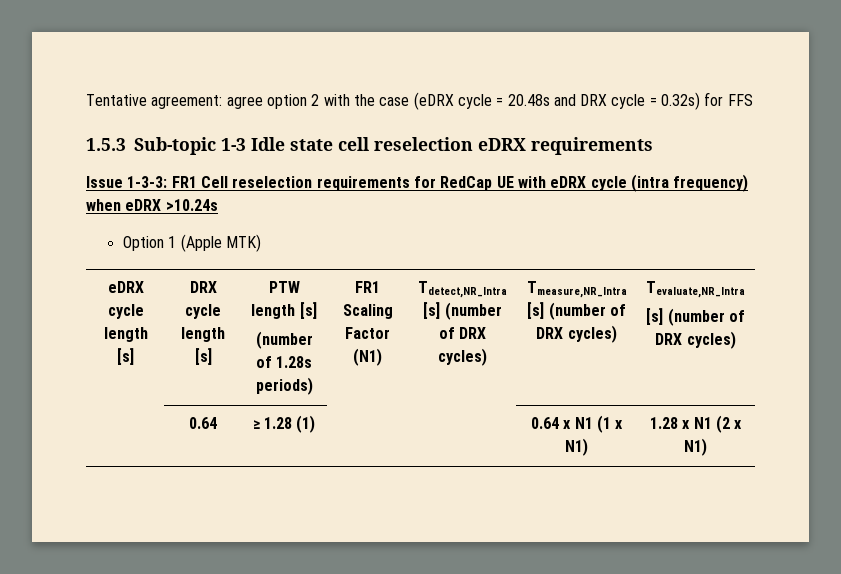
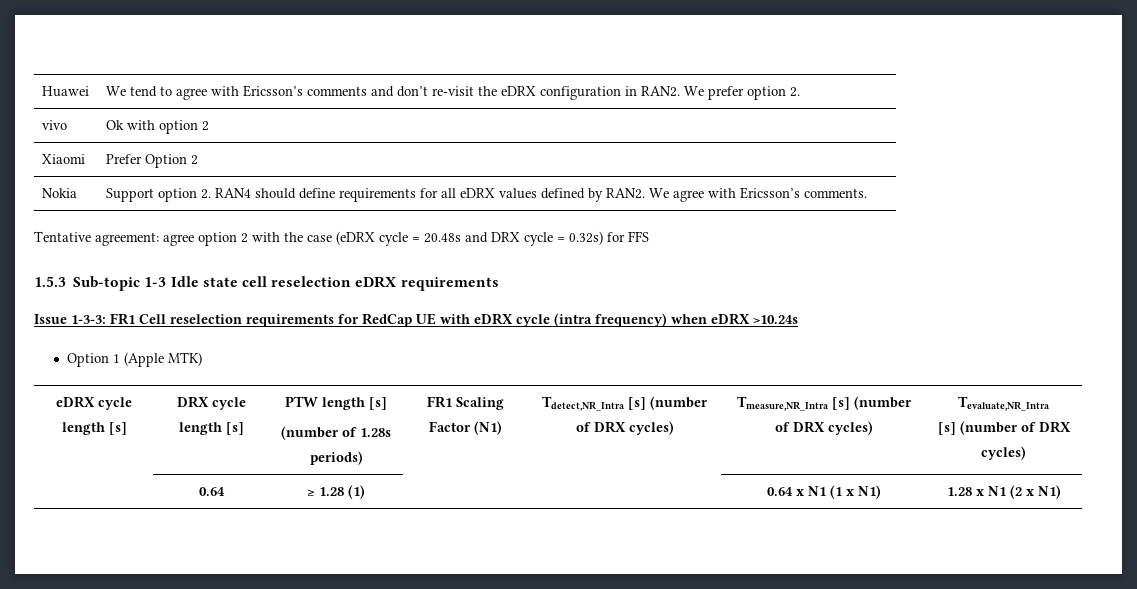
+ Huawei | We tend to agree with Ericsson’s comments and don’t re-visit the eDRX configuration in RAN2. We prefer option 2.
+ vivo | Ok with option 2
+ Xiaomi | Prefer Option 2
+ Nokia | Support option 2. RAN4 should define requirements for all eDRX values defined by RAN2. We agree with Ericsson’s comments.

